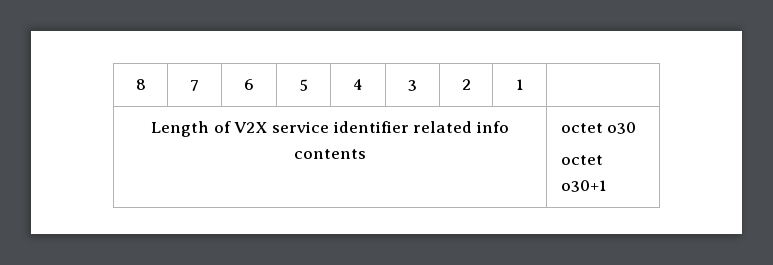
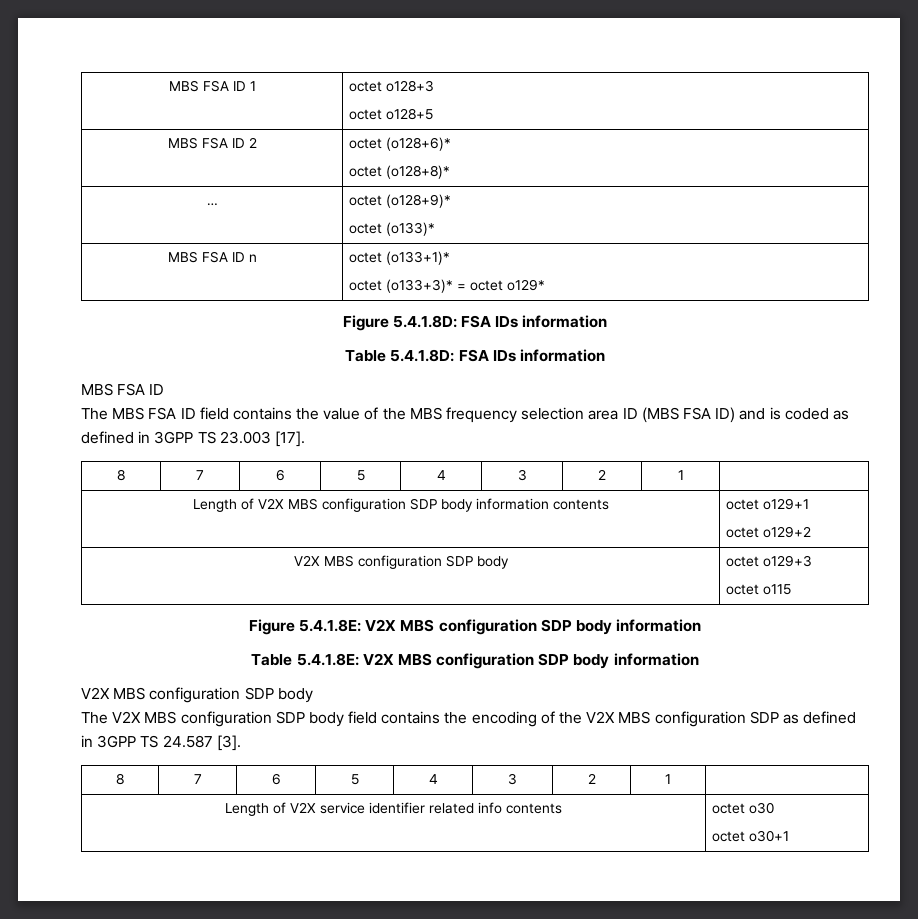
+ MBS FSA ID 1 | octet o128+3
+ octet o128+5
+ MBS FSA ID 2 | octet (o128+6)*
+ octet (o128+8)*
+ … | octet (o128+9)*
+ octet (o133)*
+ MBS FSA ID n | octet (o133+1)*
+ octet (o133+3)* = octet o129*
+ Figure 5.4.1.8D: FSA IDs information
+ Table 5.4.1.8D: FSA IDs information
+ MBS FSA ID
+ The MBS FSA ID field contains the value of the MBS frequency selection area ID (MBS FSA ID) and is coded as defined in 3GPP TS 23.003 [17].
+ 8 | 7 | 6 | 5 | 4 | 3 | 2 | 1 |
+ Length of V2X MBS configuration SDP body information contents | octet o129+1
+ octet o129+2
+ V2X MBS configuration SDP body | octet o129+3
+ octet o115
+ Figure 5.4.1.8E: V2X MBS configuration SDP body information
+ Table 5.4.1.8E: V2X MBS configuration SDP body information
+ V2X MBS configuration SDP body
+ The V2X MBS configuration SDP body field contains the encoding of the V2X MBS configuration SDP as defined in 3GPP TS 24.587 [3].

